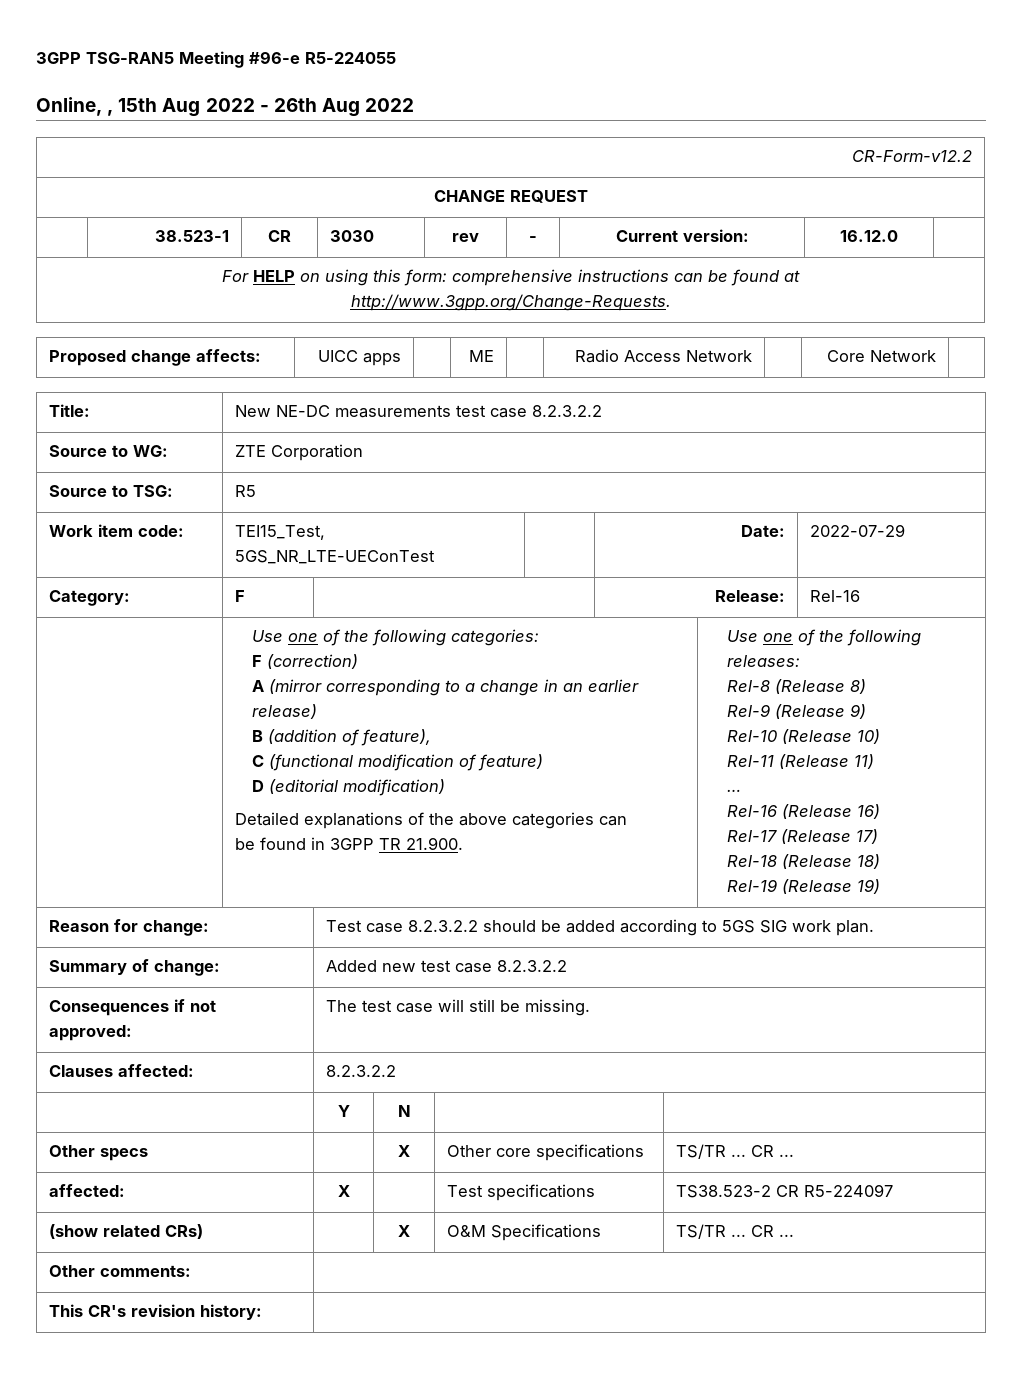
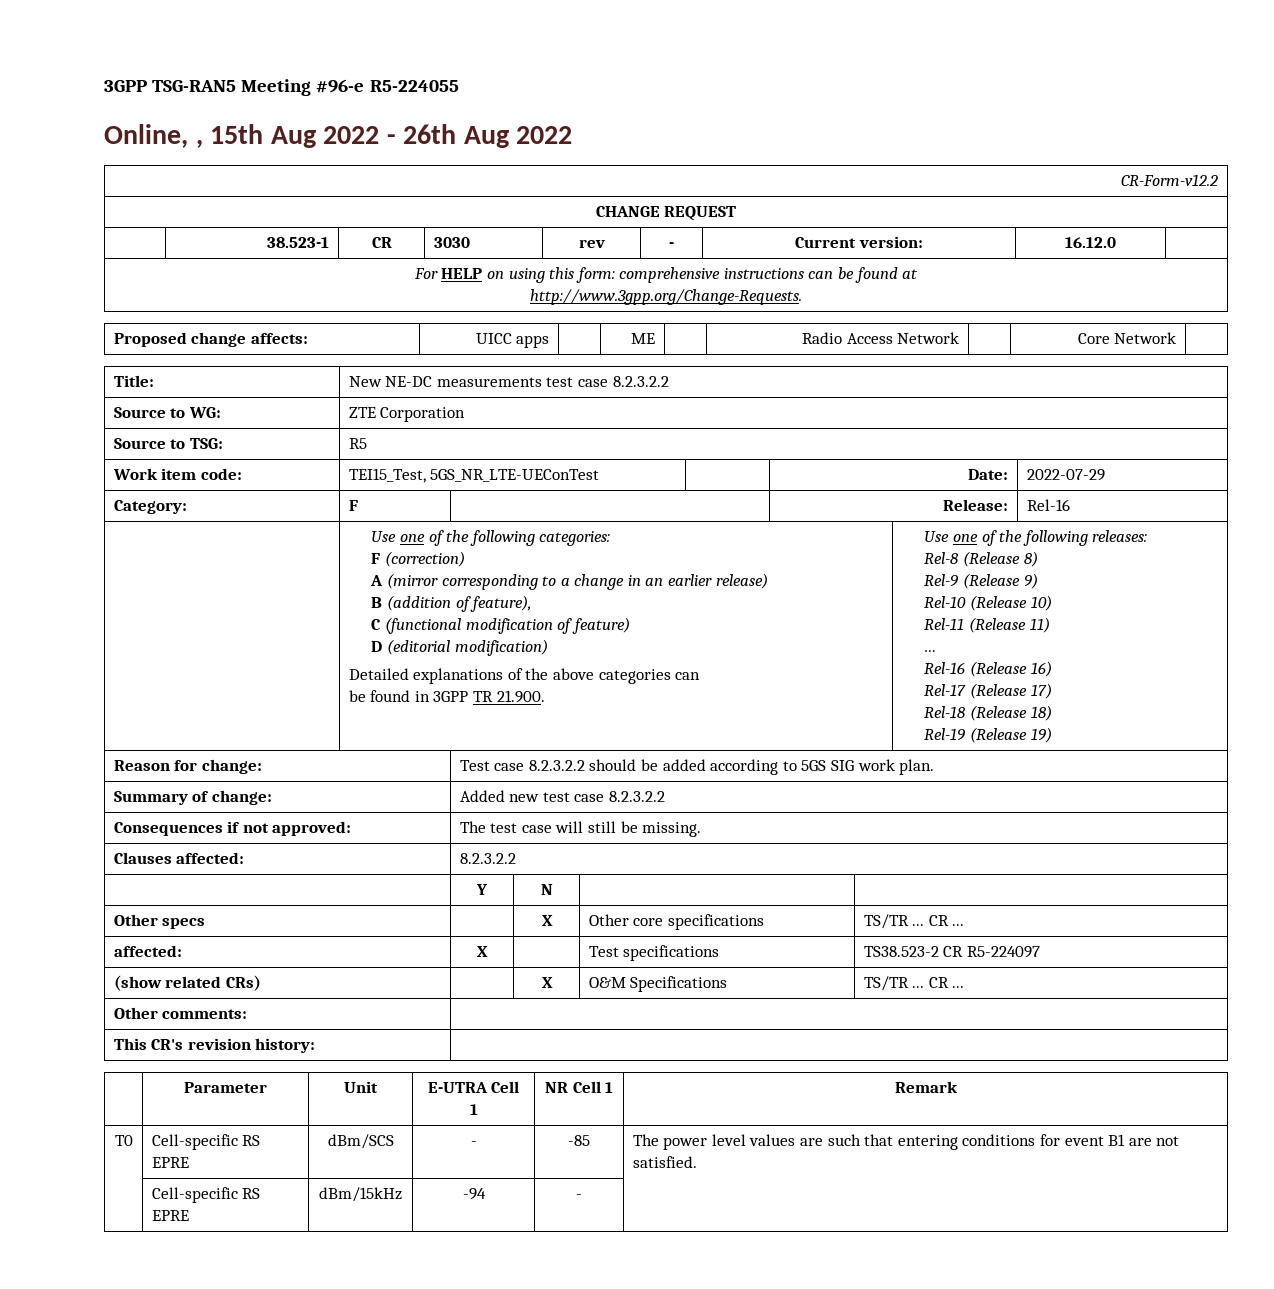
+ | Parameter | Unit | E-UTRA Cell 1 | NR Cell 1 | Remark
+ T0 | Cell-specific RS EPRE | dBm/SCS | - | -85 | The power level values are such that entering conditions for event B1 are not satisfied.
+ | Cell-specific RS EPRE | dBm/15kHz | -94 | - |

